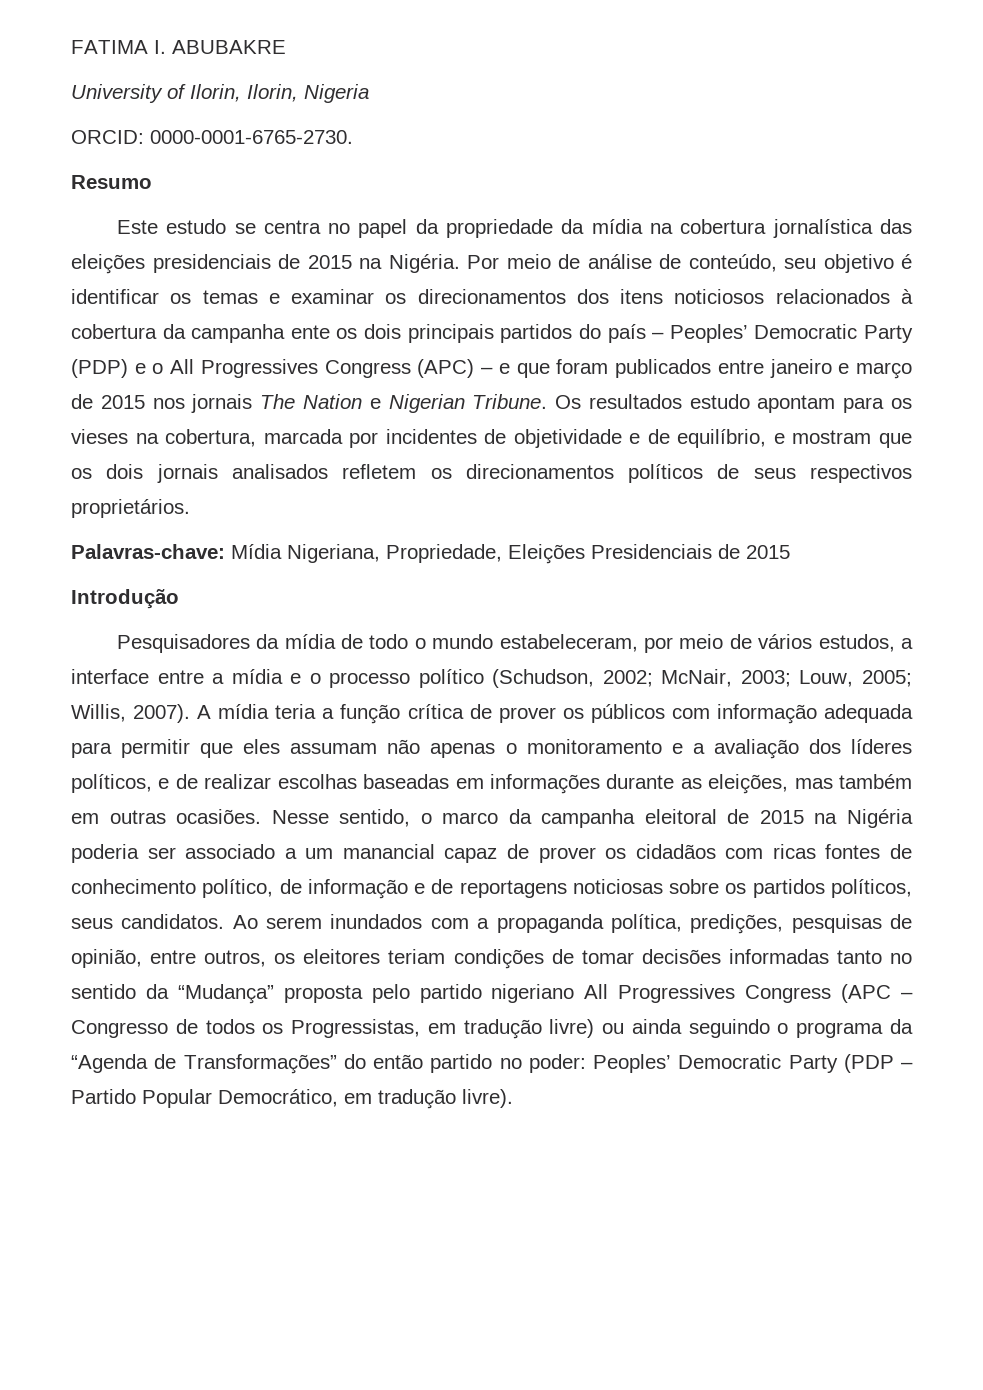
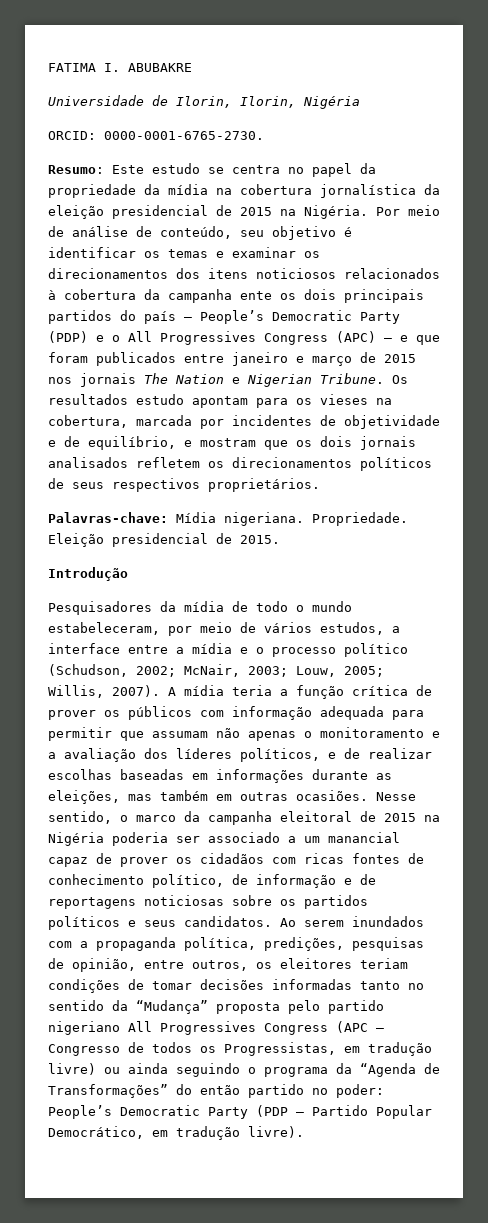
- University of Ilorin, Ilorin, Nigeria
+ Universidade de Ilorin, Ilorin, Nigéria
- Resumo
- Este estudo se centra no papel da propriedade da mídia na cobertura jornalística das eleições presidenciais de 2015 na Nigéria.
+ Resumo: Este estudo se centra no papel da propriedade da mídia na cobertura jornalística da eleição presidencial de 2015 na Nigéria.
- Por meio de análise de conteúdo, seu objetivo é identificar os temas e examinar os direcionamentos dos itens noticiosos relacionados à cobertura da campanha ente os dois principais partidos do país – Peoples’ Democratic Party (PDP) e o All Progressives Congress (APC) – e que foram publicados entre janeiro e março de 2015 nos jornais The Nation e Nigerian Tribune.
+ Por meio de análise de conteúdo, seu objetivo é identificar os temas e examinar os direcionamentos dos itens noticiosos relacionados à cobertura da campanha ente os dois principais partidos do país – People’s Democratic Party (PDP) e o All Progressives Congress (APC) – e que foram publicados entre janeiro e março de 2015 nos jornais The Nation e Nigerian Tribune.
- Palavras-chave: Mídia Nigeriana, Propriedade, Eleições Presidenciais de 2015
+ Palavras-chave: Mídia nigeriana. Propriedade. Eleição presidencial de 2015.
- A mídia teria a função crítica de prover os públicos com informação adequada para permitir que eles assumam não apenas o monitoramento e a avaliação dos líderes políticos, e de realizar escolhas baseadas em informações durante as eleições, mas também em outras ocasiões.
+ A mídia teria a função crítica de prover os públicos com informação adequada para permitir que assumam não apenas o monitoramento e a avaliação dos líderes políticos, e de realizar escolhas baseadas em informações durante as eleições, mas também em outras ocasiões.
- Nesse sentido, o marco da campanha eleitoral de 2015 na Nigéria poderia ser associado a um manancial capaz de prover os cidadãos com ricas fontes de conhecimento político, de informação e de reportagens noticiosas sobre os partidos políticos, seus candidatos.
+ Nesse sentido, o marco da campanha eleitoral de 2015 na Nigéria poderia ser associado a um manancial capaz de prover os cidadãos com ricas fontes de conhecimento político, de informação e de reportagens noticiosas sobre os partidos políticos e seus candidatos.
- Peoples’ Democratic Party (PDP – Partido Popular Democrático, em tradução livre).
+ People’s Democratic Party (PDP – Partido Popular Democrático, em tradução livre).

